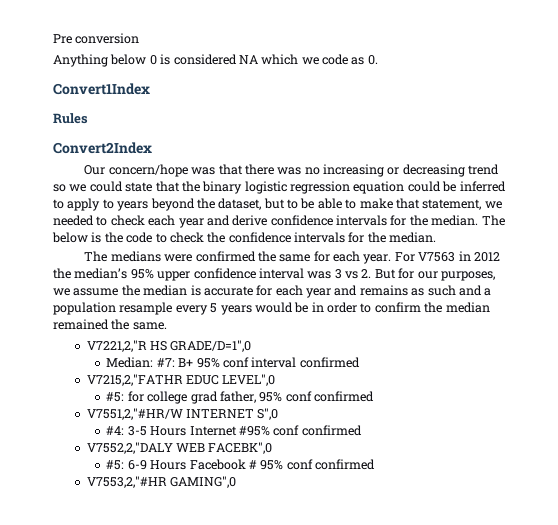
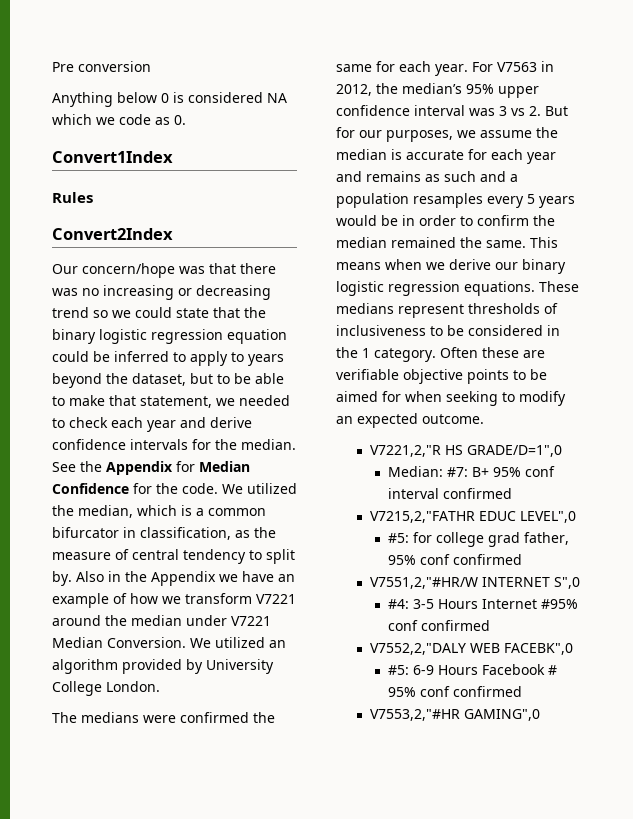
- The below is the code to check the confidence intervals for the median.
+ See the Appendix for Median Confidence for the code. We utilized the median, which is a common bifurcator in classification, as the measure of central tendency to split by. Also in the Appendix we have an example of how we transform V7221 around the median under V7221 Median Conversion. We utilized an algorithm provided by University College London.
- For V7563 in 2012 the median’s 95% upper confidence interval was 3 vs 2. But for our purposes, we assume the median is accurate for each year and remains as such and a population resample every 5 years would be in order to confirm the median remained the same.
+ For V7563 in 2012, the median’s 95% upper confidence interval was 3 vs 2. But for our purposes, we assume the median is accurate for each year and remains as such and a population resamples every 5 years would be in order to confirm the median remained the same. This means when we derive our binary logistic regression equations. These medians represent thresholds of inclusiveness to be considered in the 1 category. Often these are verifiable objective points to be aimed for when seeking to modify an expected outcome.

